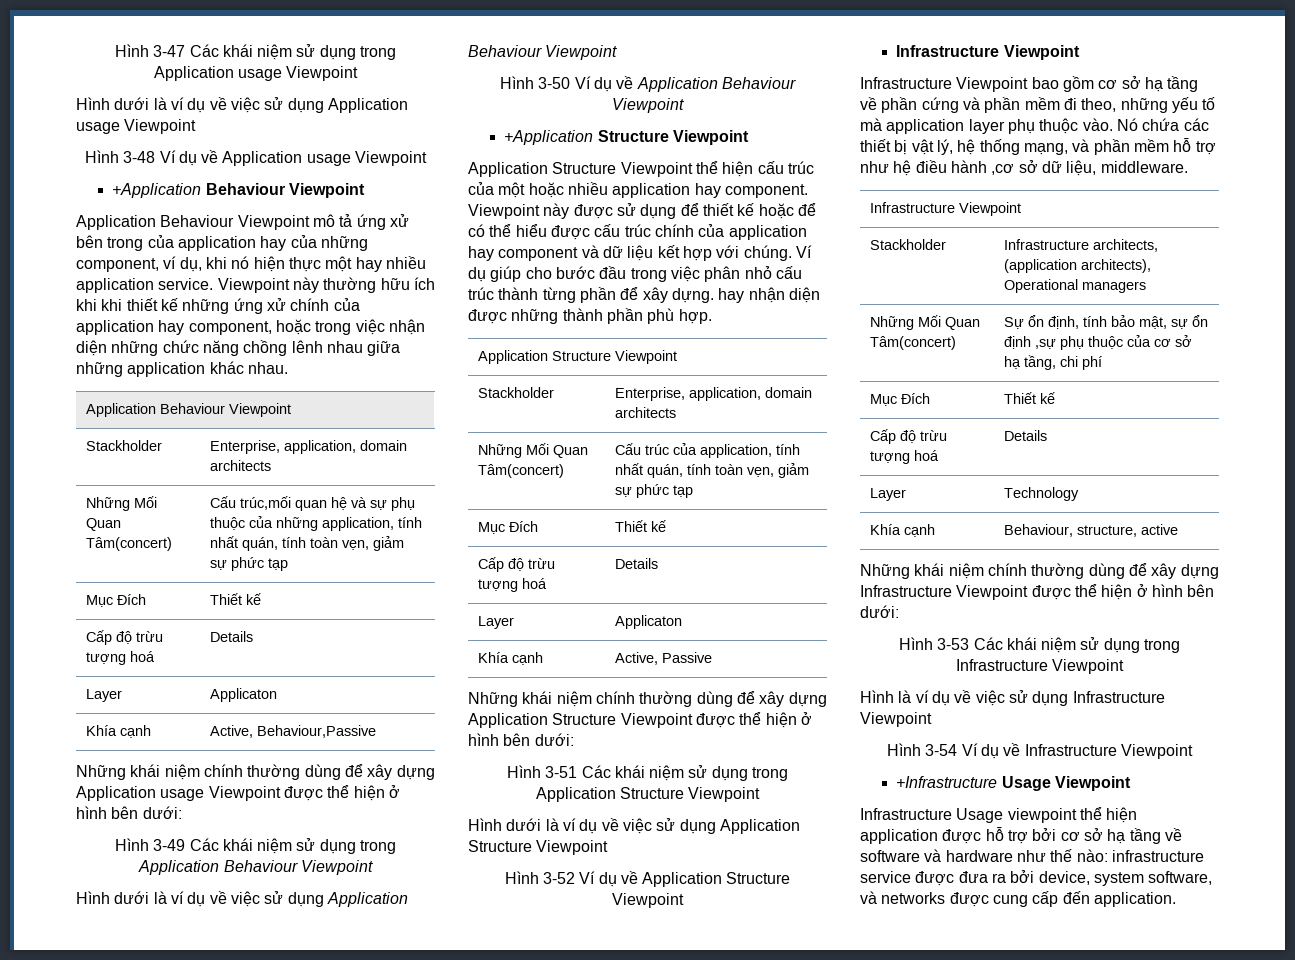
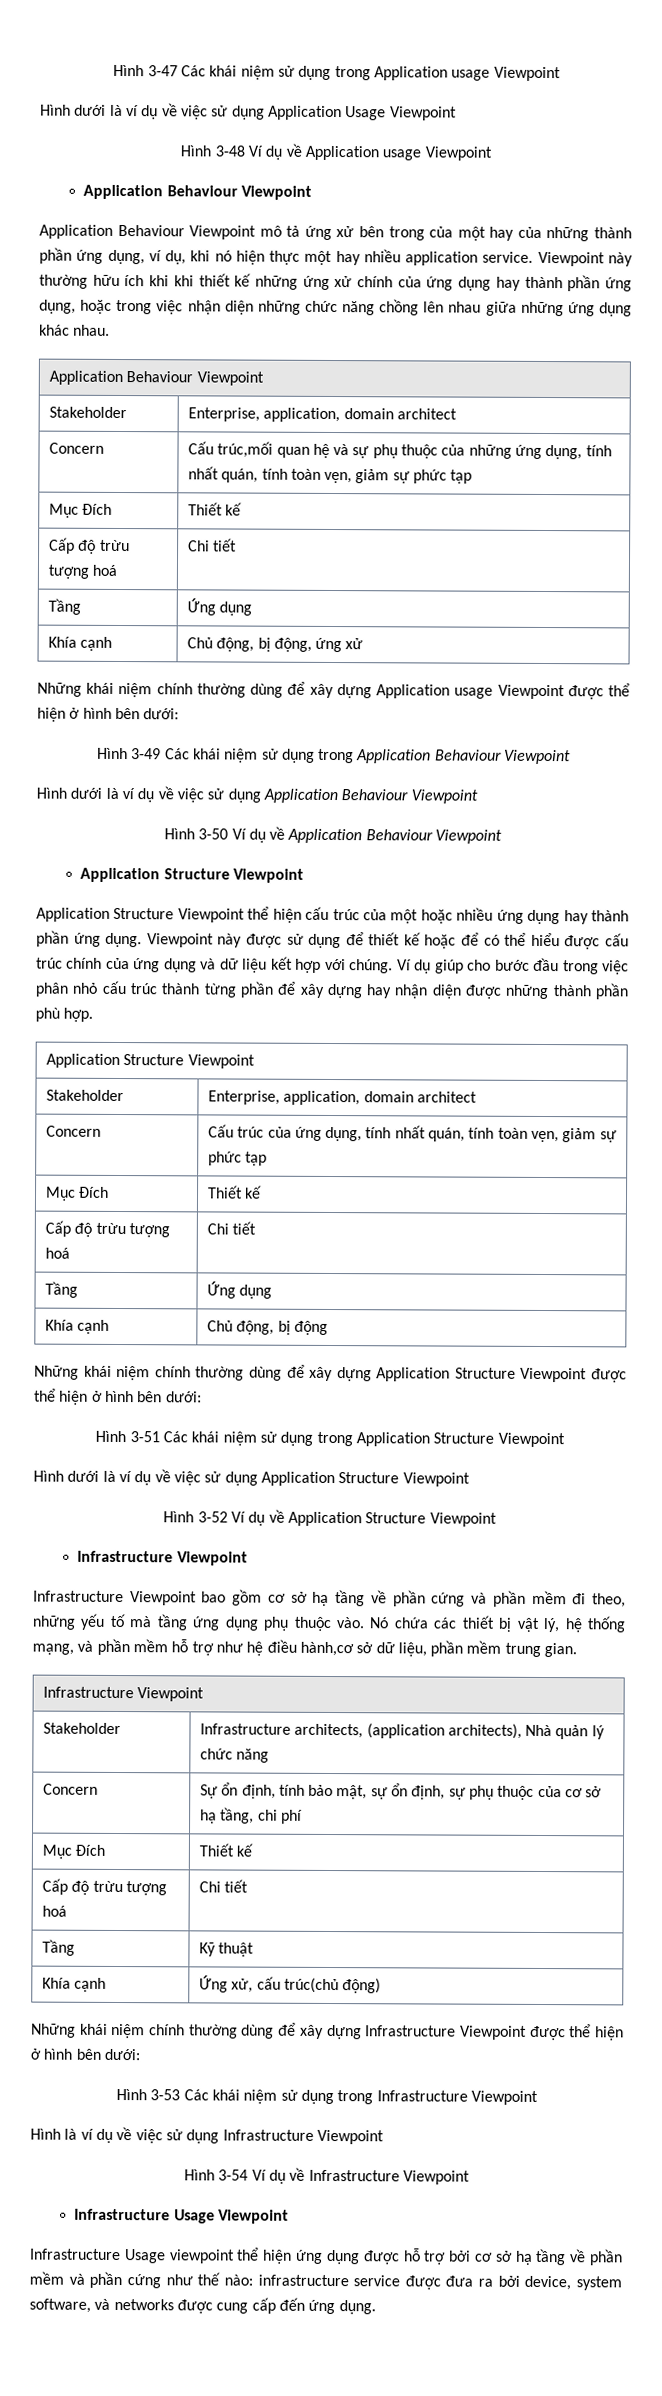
- Hình dưới là ví dụ về việc sử dụng Application usage Viewpoint
+ Hình dưới là ví dụ về việc sử dụng Application Usage Viewpoint
  Hình 3-48 Ví dụ về Application usage Viewpoint
- +Application Behaviour Viewpoint
+ Application Behaviour Viewpoint
- Application Behaviour Viewpoint mô tả ứng xử bên trong của application hay của những component, ví dụ, khi nó hiện thực một hay nhiều application service.
+ Application Behaviour Viewpoint mô tả ứng xử bên trong của một hay của những thành phần ứng dụng, ví dụ, khi nó hiện thực một hay nhiều application service.
- Viewpoint này thường hữu ích khi khi thiết kế những ứng xử chính của application hay component, hoặc trong việc nhận diện những chức năng chồng lênh nhau giữa những application khác nhau.
+ Viewpoint này thường hữu ích khi khi thiết kế những ứng xử chính của ứng dụng hay thành phần ứng dụng, hoặc trong việc nhận diện những chức năng chồng lên nhau giữa những ứng dụng khác nhau.
  Application Behaviour Viewpoint
- Stackholder | Enterprise, application, domain architects
- Những Mối Quan Tâm(concert) | Cấu trúc,mối quan hệ và sự phụ thuộc của những application, tính nhất quán, tính toàn vẹn, giảm sự phức tạp
+ Stakeholder | Enterprise, application, domain architect
+ Concern | Cấu trúc,mối quan hệ và sự phụ thuộc của những ứng dụng, tính nhất quán, tính toàn vẹn, giảm sự phức tạp
  Mục Đích | Thiết kế
- Cấp độ trừu tượng hoá | Details
- Layer | Applicaton
- Khía cạnh | Active, Behaviour,Passive
+ Cấp độ trừu tượng hoá | Chi tiết
+ Tầng | Ứng dụng
+ Khía cạnh | Chủ động, bị động, ứng xử
  Hình 3-50 Ví dụ về Application Behaviour Viewpoint
- +Application Structure Viewpoint
+ Application Structure Viewpoint
- Application Structure Viewpoint thể hiện cấu trúc của một hoặc nhiều application hay component.
+ Application Structure Viewpoint thể hiện cấu trúc của một hoặc nhiều ứng dụng hay thành phần ứng dụng.
- Viewpoint này được sử dụng để thiết kế hoặc để có thể hiểu được cấu trúc chính của application hay component và dữ liệu kết hợp với chúng.
+ Viewpoint này được sử dụng để thiết kế hoặc để có thể hiểu được cấu trúc chính của ứng dụng và dữ liệu kết hợp với chúng.
- Ví dụ giúp cho bước đầu trong việc phân nhỏ cấu trúc thành từng phần để xây dựng. hay nhận diện được những thành phần phù hợp.
+ Ví dụ giúp cho bước đầu trong việc phân nhỏ cấu trúc thành từng phần để xây dựng hay nhận diện được những thành phần phù hợp.
  Application Structure Viewpoint
- Stackholder | Enterprise, application, domain architects
- Những Mối Quan Tâm(concert) | Cấu trúc của application, tính nhất quán, tính toàn vẹn, giảm sự phức tạp
+ Stakeholder | Enterprise, application, domain architect
+ Concern | Cấu trúc của ứng dụng, tính nhất quán, tính toàn vẹn, giảm sự phức tạp
  Mục Đích | Thiết kế
- Cấp độ trừu tượng hoá | Details
- Layer | Applicaton
- Khía cạnh | Active, Passive
+ Cấp độ trừu tượng hoá | Chi tiết
+ Tầng | Ứng dụng
+ Khía cạnh | Chủ động, bị động
- Infrastructure Viewpoint bao gồm cơ sở hạ tầng về phần cứng và phần mềm đi theo, những yếu tố mà application layer phụ thuộc vào.
+ Infrastructure Viewpoint bao gồm cơ sở hạ tầng về phần cứng và phần mềm đi theo, những yếu tố mà tầng ứng dụng phụ thuộc vào.
- Nó chứa các thiết bị vật lý, hệ thống mạng, và phần mềm hỗ trợ như hệ điều hành ,cơ sở dữ liệu, middleware.
+ Nó chứa các thiết bị vật lý, hệ thống mạng, và phần mềm hỗ trợ như hệ điều hành,cơ sở dữ liệu, phần mềm trung gian.
  Infrastructure Viewpoint
- Stackholder | Infrastructure architects, (application architects), Operational managers
- Những Mối Quan Tâm(concert) | Sự ổn định, tính bảo mật, sự ổn định ,sự phụ thuộc của cơ sở hạ tầng, chi phí
+ Stakeholder | Infrastructure architects, (application architects), Nhà quản lý chức năng
+ Concern | Sự ổn định, tính bảo mật, sự ổn định, sự phụ thuộc của cơ sở hạ tầng, chi phí
  Mục Đích | Thiết kế
- Cấp độ trừu tượng hoá | Details
- Layer | Technology
- Khía cạnh | Behaviour, structure, active
+ Cấp độ trừu tượng hoá | Chi tiết
+ Tầng | Kỹ thuật
+ Khía cạnh | Ứng xử, cấu trúc(chủ động)
- +Infrastructure Usage Viewpoint
+ Infrastructure Usage Viewpoint
- Infrastructure Usage viewpoint thể hiện application được hỗ trợ bởi cơ sở hạ tầng về software và hardware như thế nào: infrastructure service được đưa ra bởi device, system software, và networks được cung cấp đến application.
+ Infrastructure Usage viewpoint thể hiện ứng dụng được hỗ trợ bởi cơ sở hạ tầng về phần mềm và phần cứng như thế nào: infrastructure service được đưa ra bởi device, system software, và networks được cung cấp đến ứng dụng.

